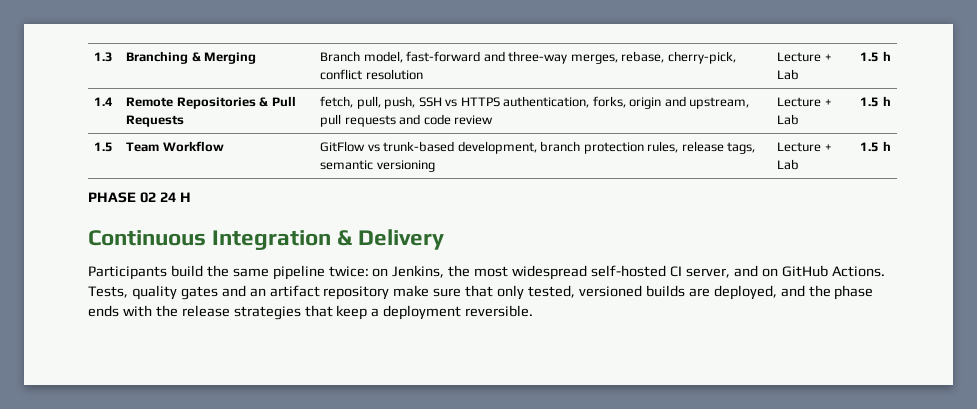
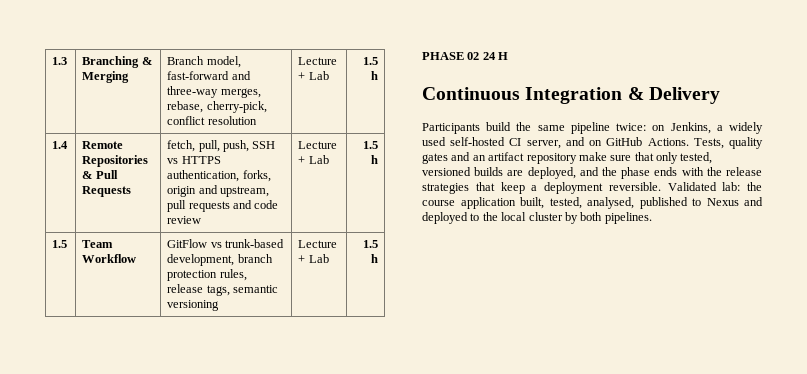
- Participants build the same pipeline twice: on Jenkins, the most widespread self-hosted CI server, and on GitHub Actions.
+ Participants build the same pipeline twice: on Jenkins, a widely used self-hosted CI server, and on GitHub Actions.
+ Validated lab: the course application built, tested, analysed, published to Nexus and deployed to the local cluster by both pipelines.

